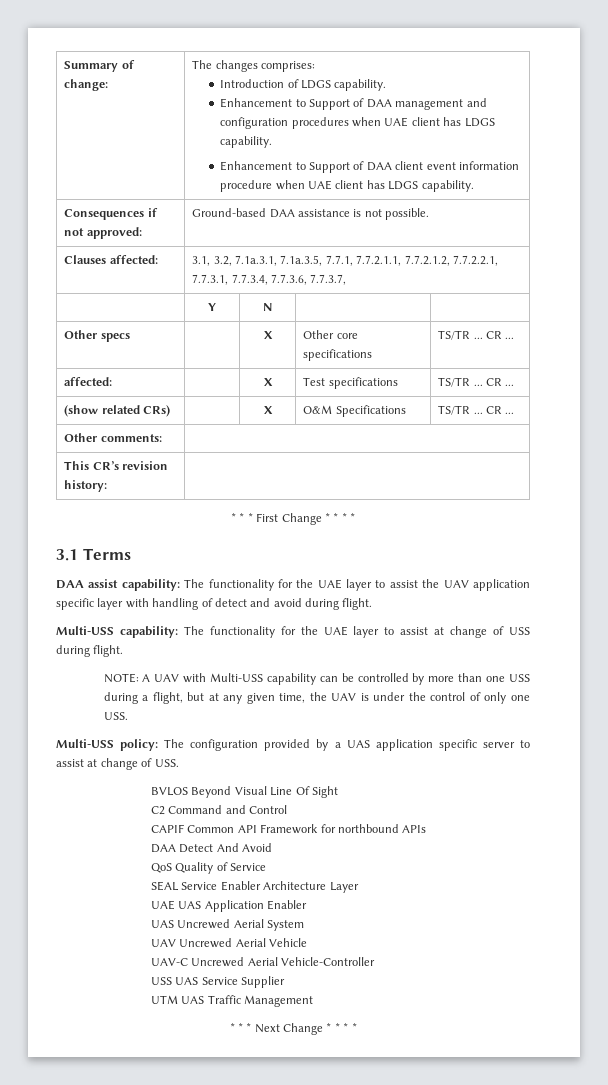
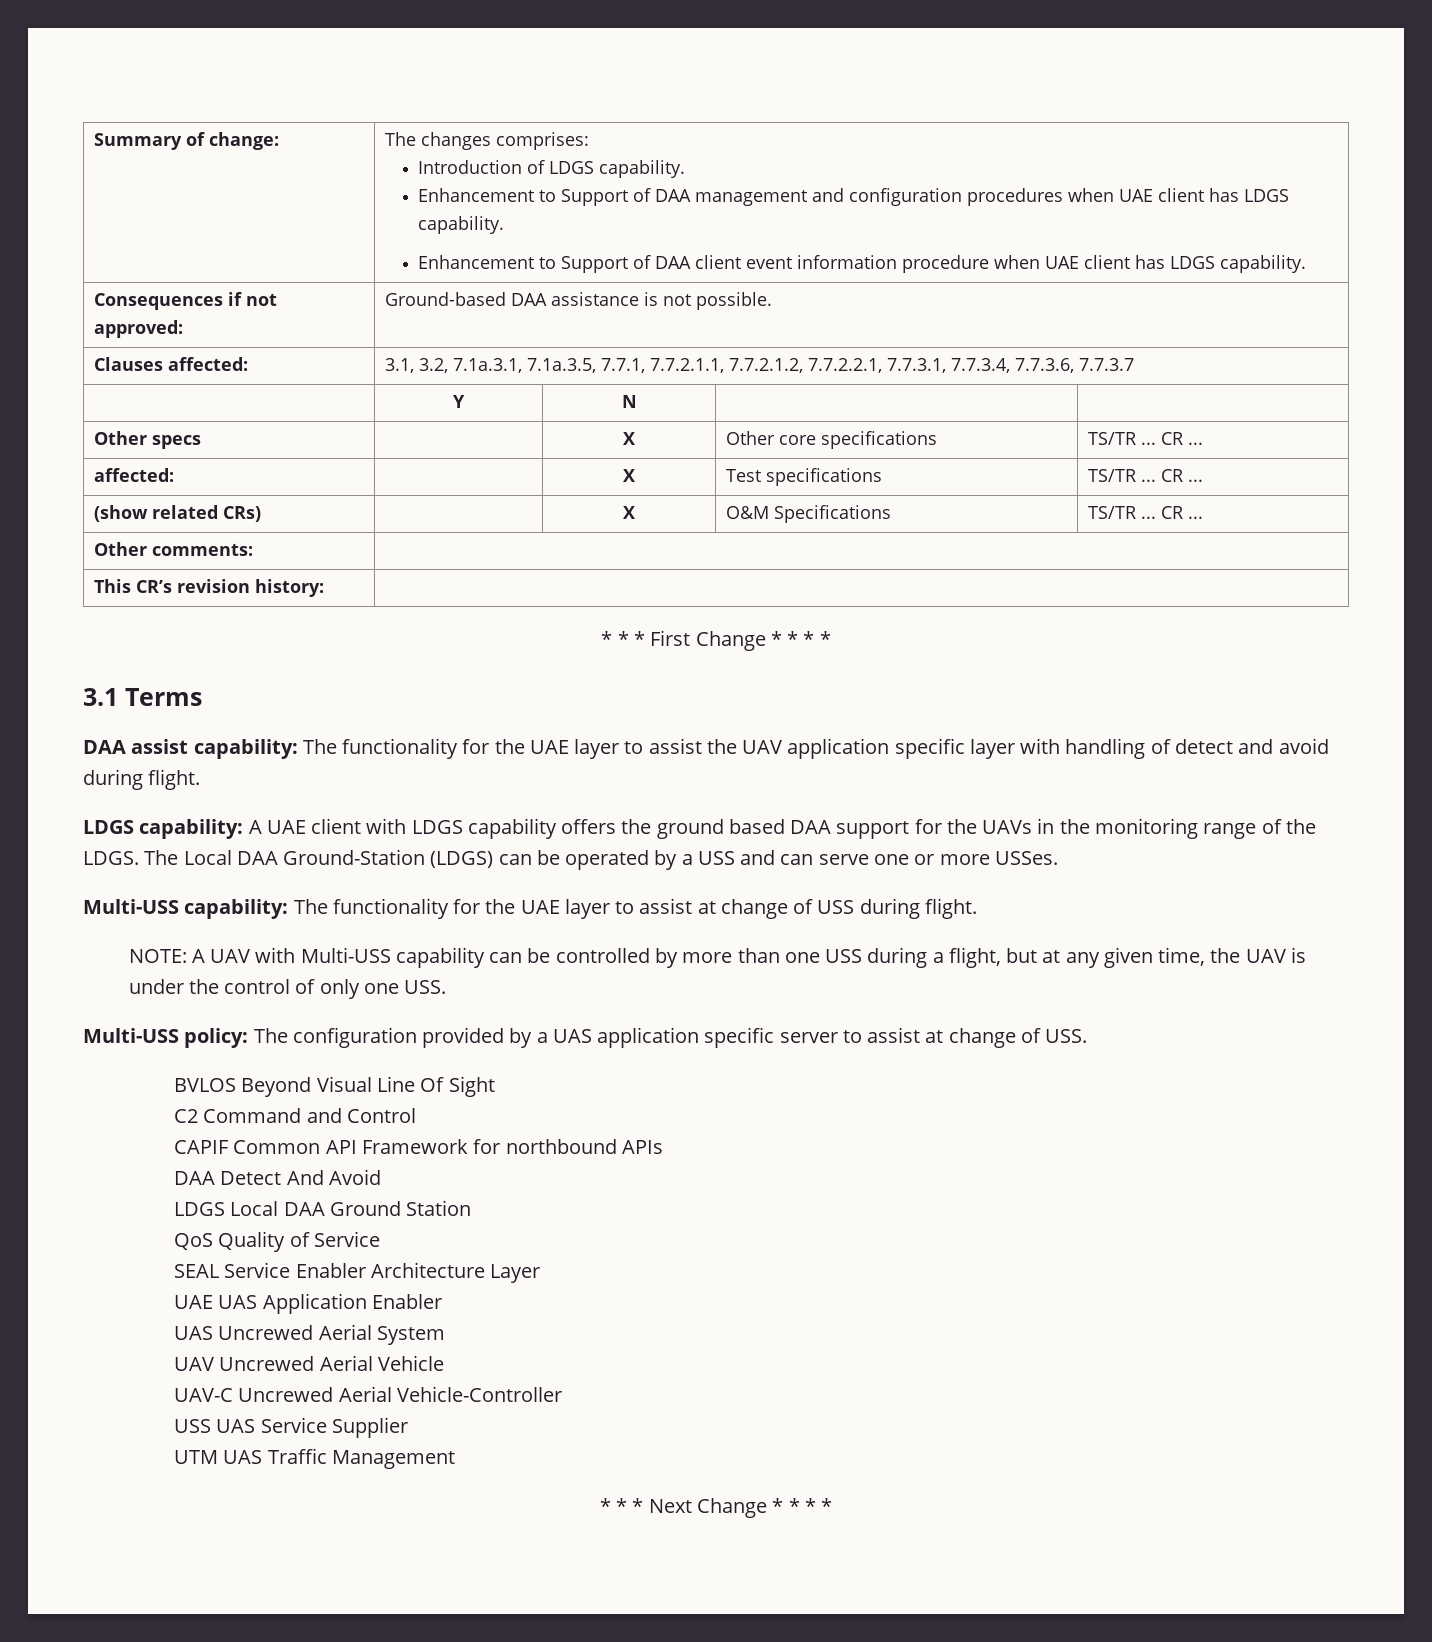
- Clauses affected: | 3.1, 3.2, 7.1a.3.1, 7.1a.3.5, 7.7.1, 7.7.2.1.1, 7.7.2.1.2, 7.7.2.2.1, 7.7.3.1, 7.7.3.4, 7.7.3.6, 7.7.3.7,
+ Clauses affected: | 3.1, 3.2, 7.1a.3.1, 7.1a.3.5, 7.7.1, 7.7.2.1.1, 7.7.2.1.2, 7.7.2.2.1, 7.7.3.1, 7.7.3.4, 7.7.3.6, 7.7.3.7
+ LDGS capability: A UAE client with LDGS capability offers the ground based DAA support for the UAVs in the monitoring range of the LDGS. The Local DAA Ground-Station (LDGS) can be operated by a USS and can serve one or more USSes.
+ LDGS Local DAA Ground Station

